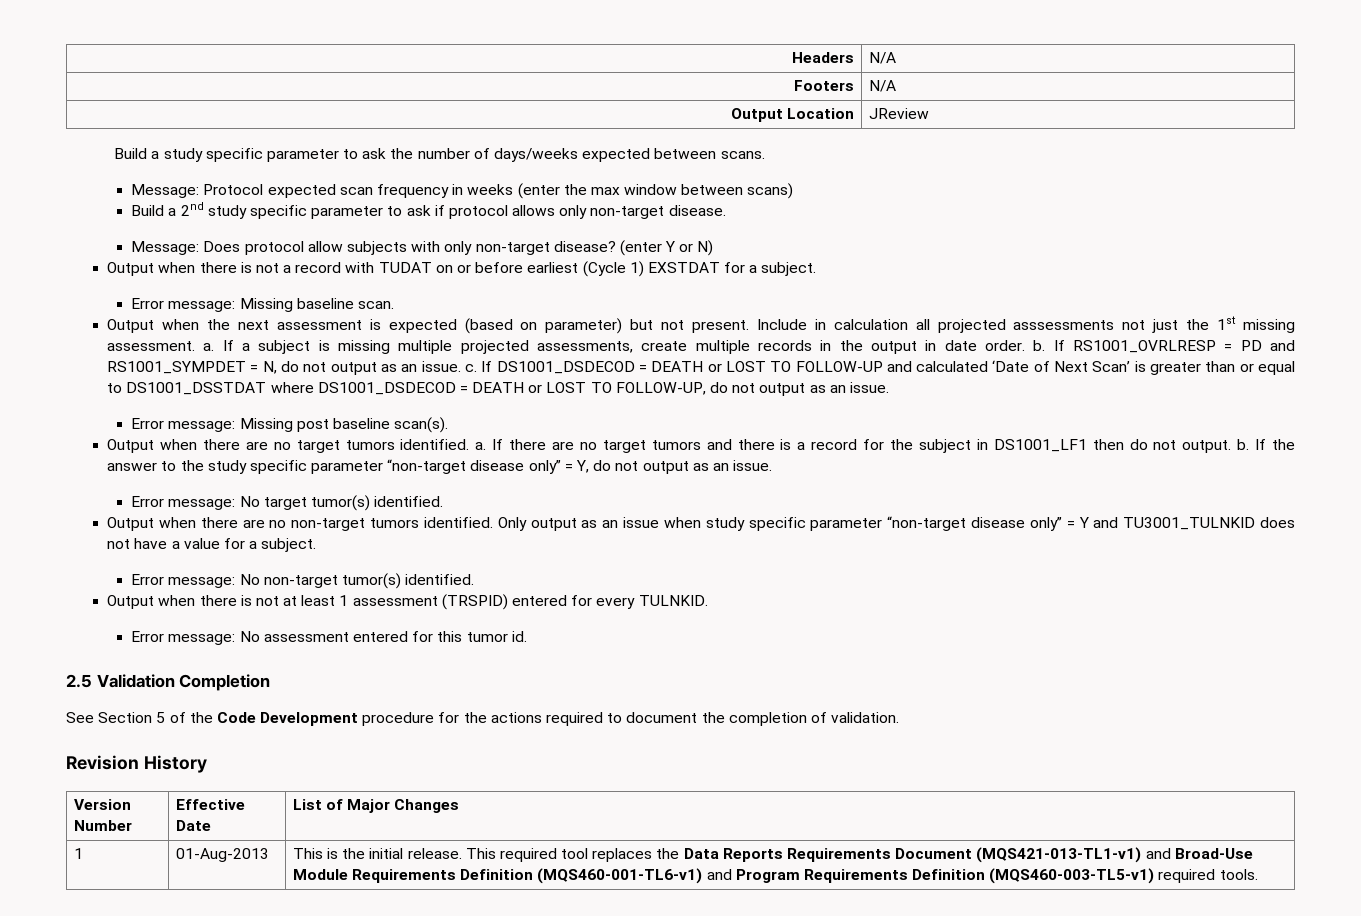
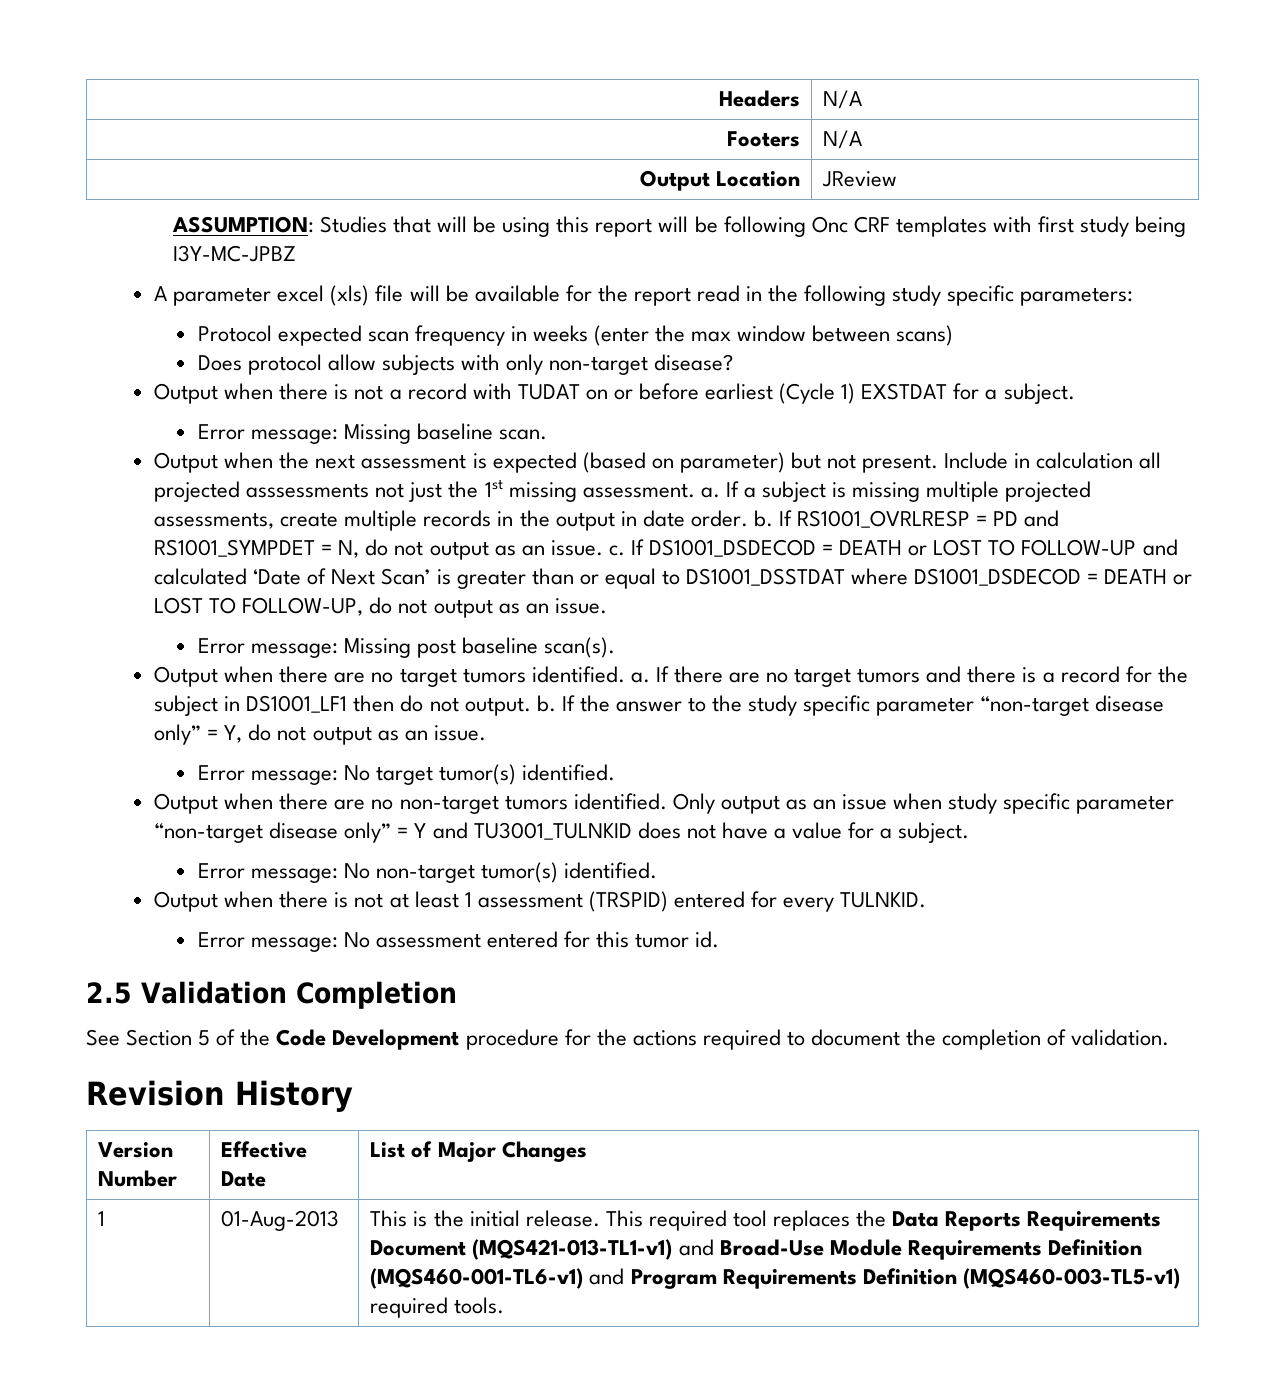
- Build a study specific parameter to ask the number of days/weeks expected between scans.
- Message: Protocol expected scan frequency in weeks (enter the max window between scans)
+ ASSUMPTION: Studies that will be using this report will be following Onc CRF templates with first study being I3Y-MC-JPBZ
+ A parameter excel (xls) file will be available for the report read in the following study specific parameters:
+ Protocol expected scan frequency in weeks (enter the max window between scans)
- Build a 2nd study specific parameter to ask if protocol allows only non-target disease.
- Message: Does protocol allow subjects with only non-target disease? (enter Y or N)
+ Does protocol allow subjects with only non-target disease?

